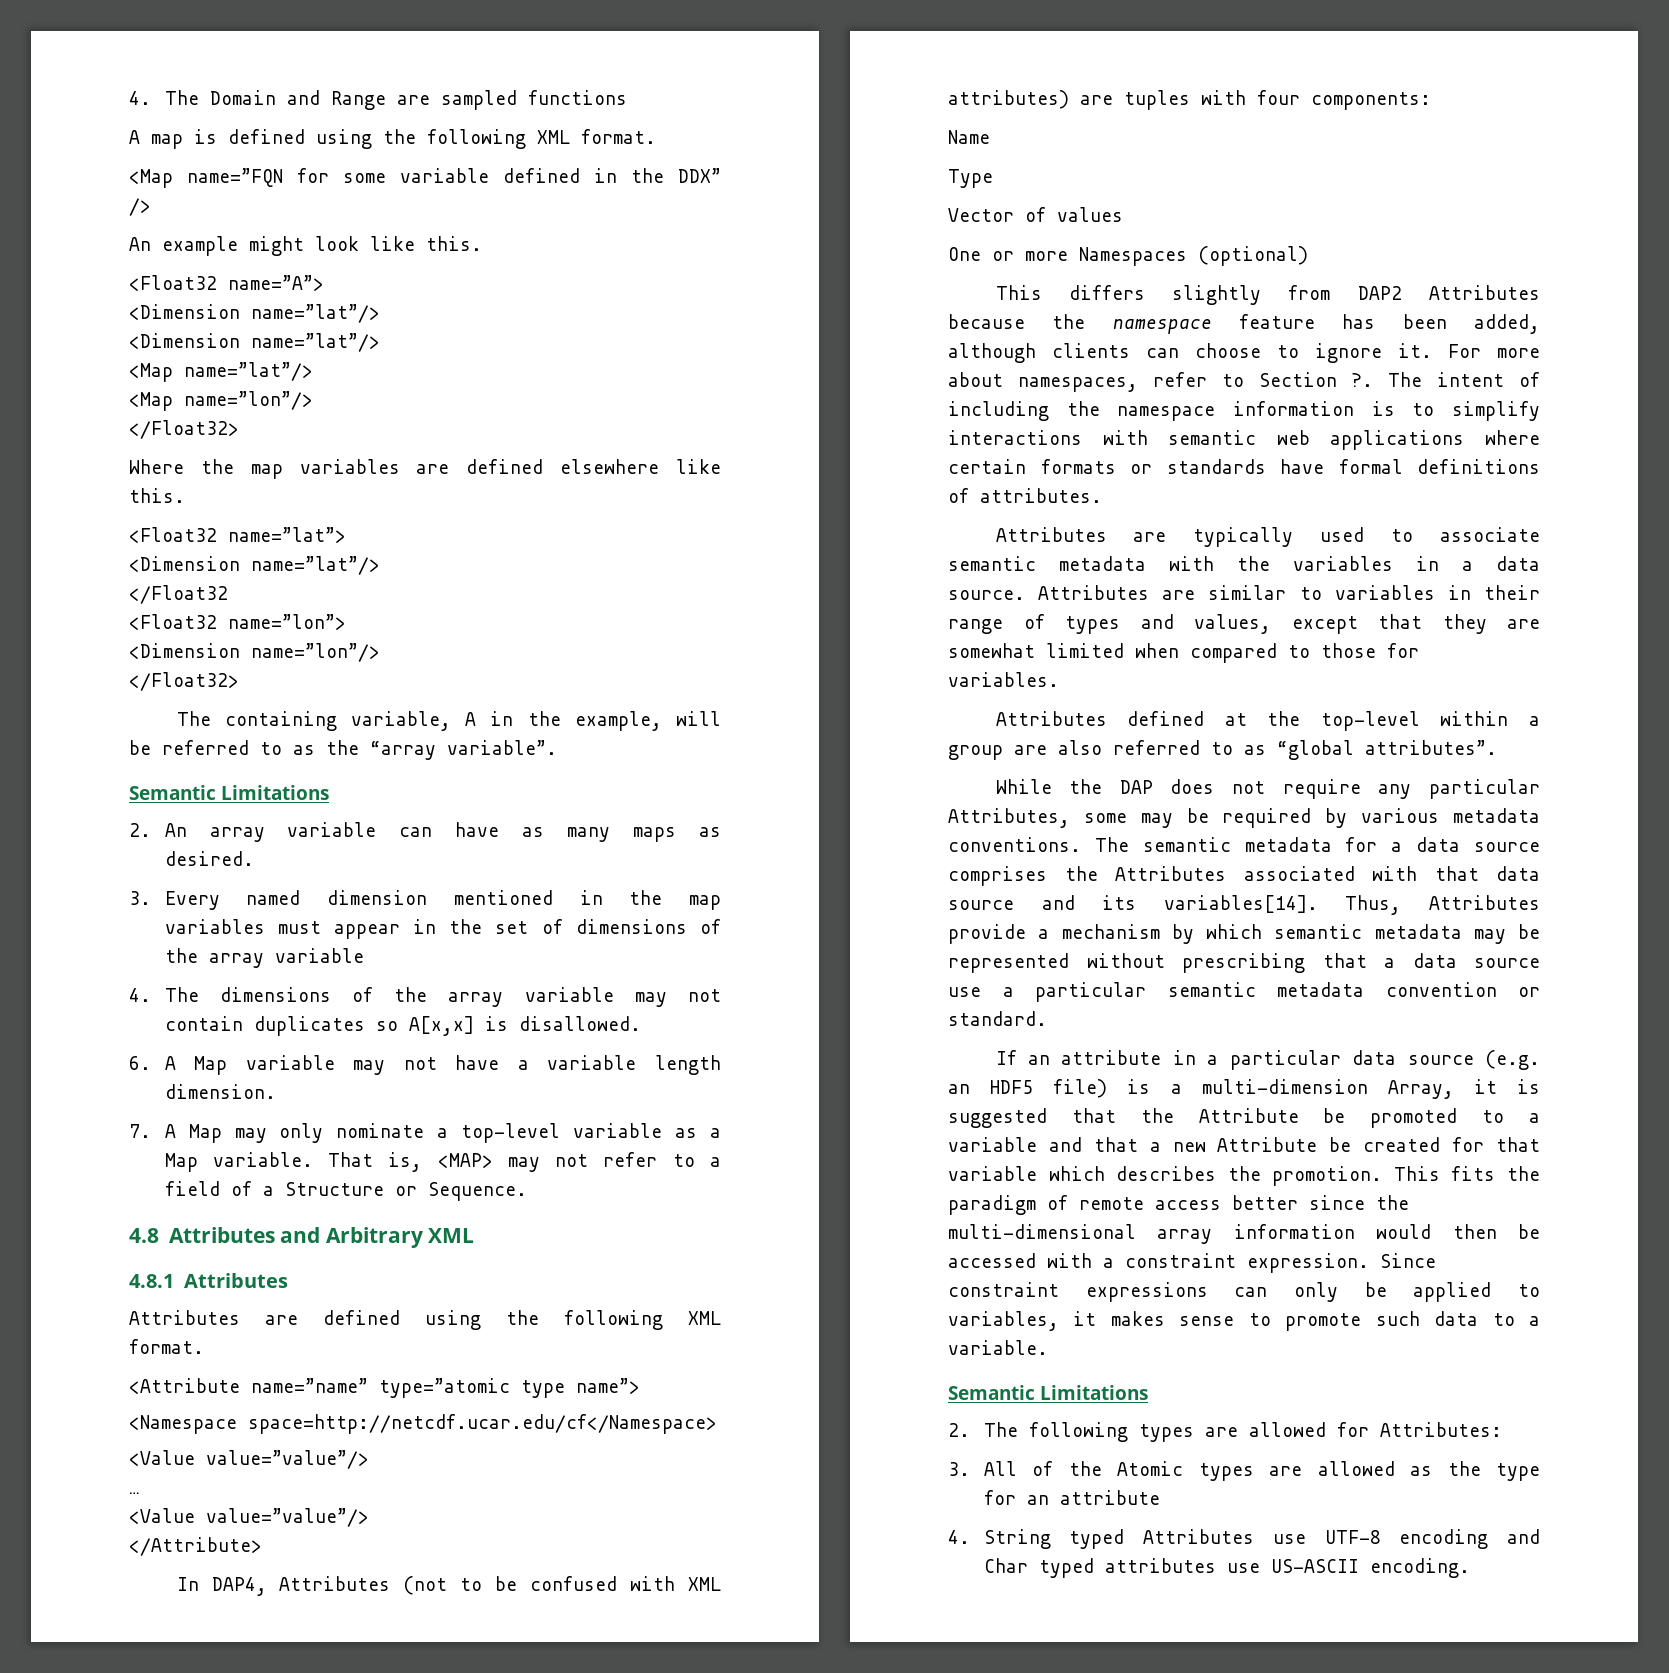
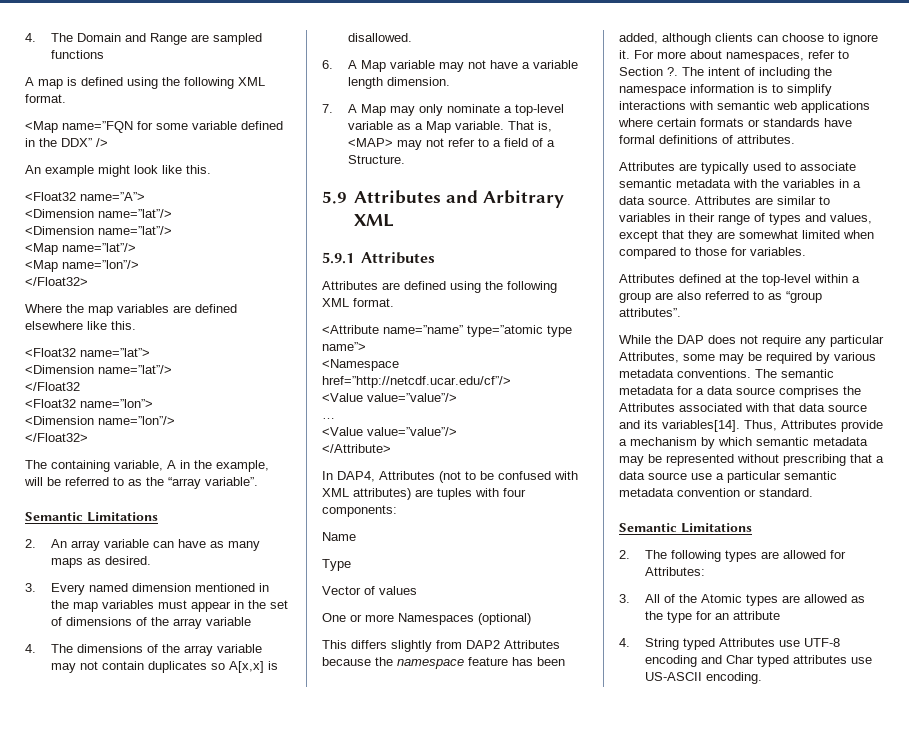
- That is, <MAP> may not refer to a field of a Structure or Sequence.
- 4.8 Attributes and Arbitrary XML
+ That is, <MAP> may not refer to a field of a Structure.
+ 5.9 Attributes and Arbitrary XML
- 4.8.1 Attributes
+ 5.9.1 Attributes
- <Namespace space=http://netcdf.ucar.edu/cf</Namespace>
+ <Namespace href=”http://netcdf.ucar.edu/cf”/>
- Attributes defined at the top-level within a group are also referred to as “global attributes”.
+ Attributes defined at the top-level within a group are also referred to as “group attributes”.
- If an attribute in a particular data source (e.g. an HDF5 file) is a multi-dimension Array, it is suggested that the Attribute be promoted to a variable and that a new Attribute be created for that variable which describes the promotion. This fits the paradigm of remote access better since the multi-dimensional array information would then be accessed with a constraint expression. Since constraint expressions can only be applied to variables, it makes sense to promote such data to a variable.

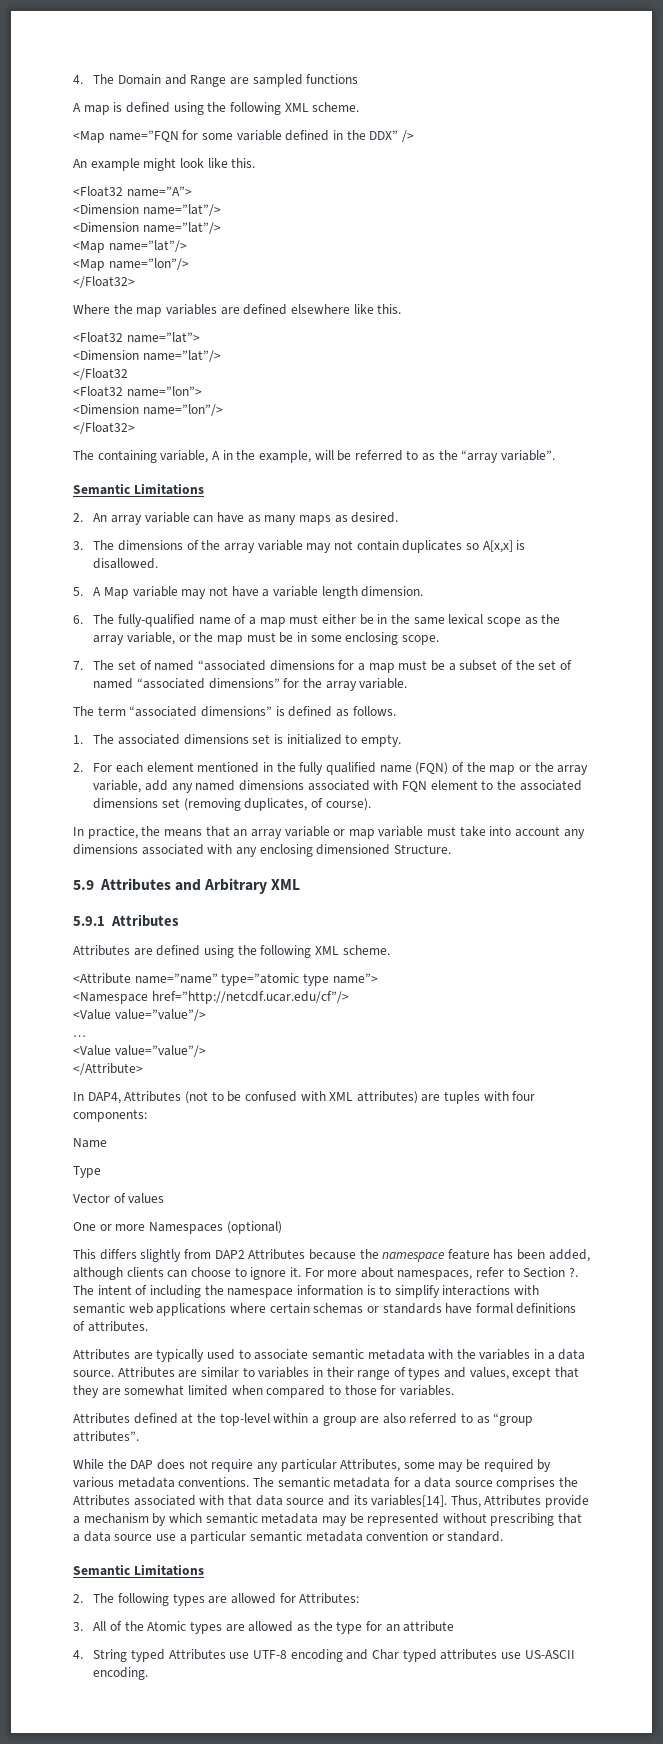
- A map is defined using the following XML format.
+ A map is defined using the following XML scheme.
- 3. Every named dimension mentioned in the map variables must appear in the set of dimensions of the array variable
- 4. The dimensions of the array variable may not contain duplicates so A[x,x] is disallowed.
+ 3. The dimensions of the array variable may not contain duplicates so A[x,x] is disallowed.
- 6. A Map variable may not have a variable length dimension.
+ 5. A Map variable may not have a variable length dimension.
- 7. A Map may only nominate a top-level variable as a Map variable. That is, <MAP> may not refer to a field of a Structure.
+ 6. The fully-qualified name of a map must either be in the same lexical scope as the array variable, or the map must be in some enclosing scope.
+ 7. The set of named “associated dimensions for a map must be a subset of the set of named “associated dimensions” for the array variable.
+ The term “associated dimensions” is defined as follows.
+ 1. The associated dimensions set is initialized to empty.
+ 2. For each element mentioned in the fully qualified name (FQN) of the map or the array variable, add any named dimensions associated with FQN element to the associated dimensions set (removing duplicates, of course).
+ In practice, the means that an array variable or map variable must take into account any dimensions associated with any enclosing dimensioned Structure.
- Attributes are defined using the following XML format.
+ Attributes are defined using the following XML scheme.
- The intent of including the namespace information is to simplify interactions with semantic web applications where certain formats or standards have formal definitions of attributes.
+ The intent of including the namespace information is to simplify interactions with semantic web applications where certain schemas or standards have formal definitions of attributes.

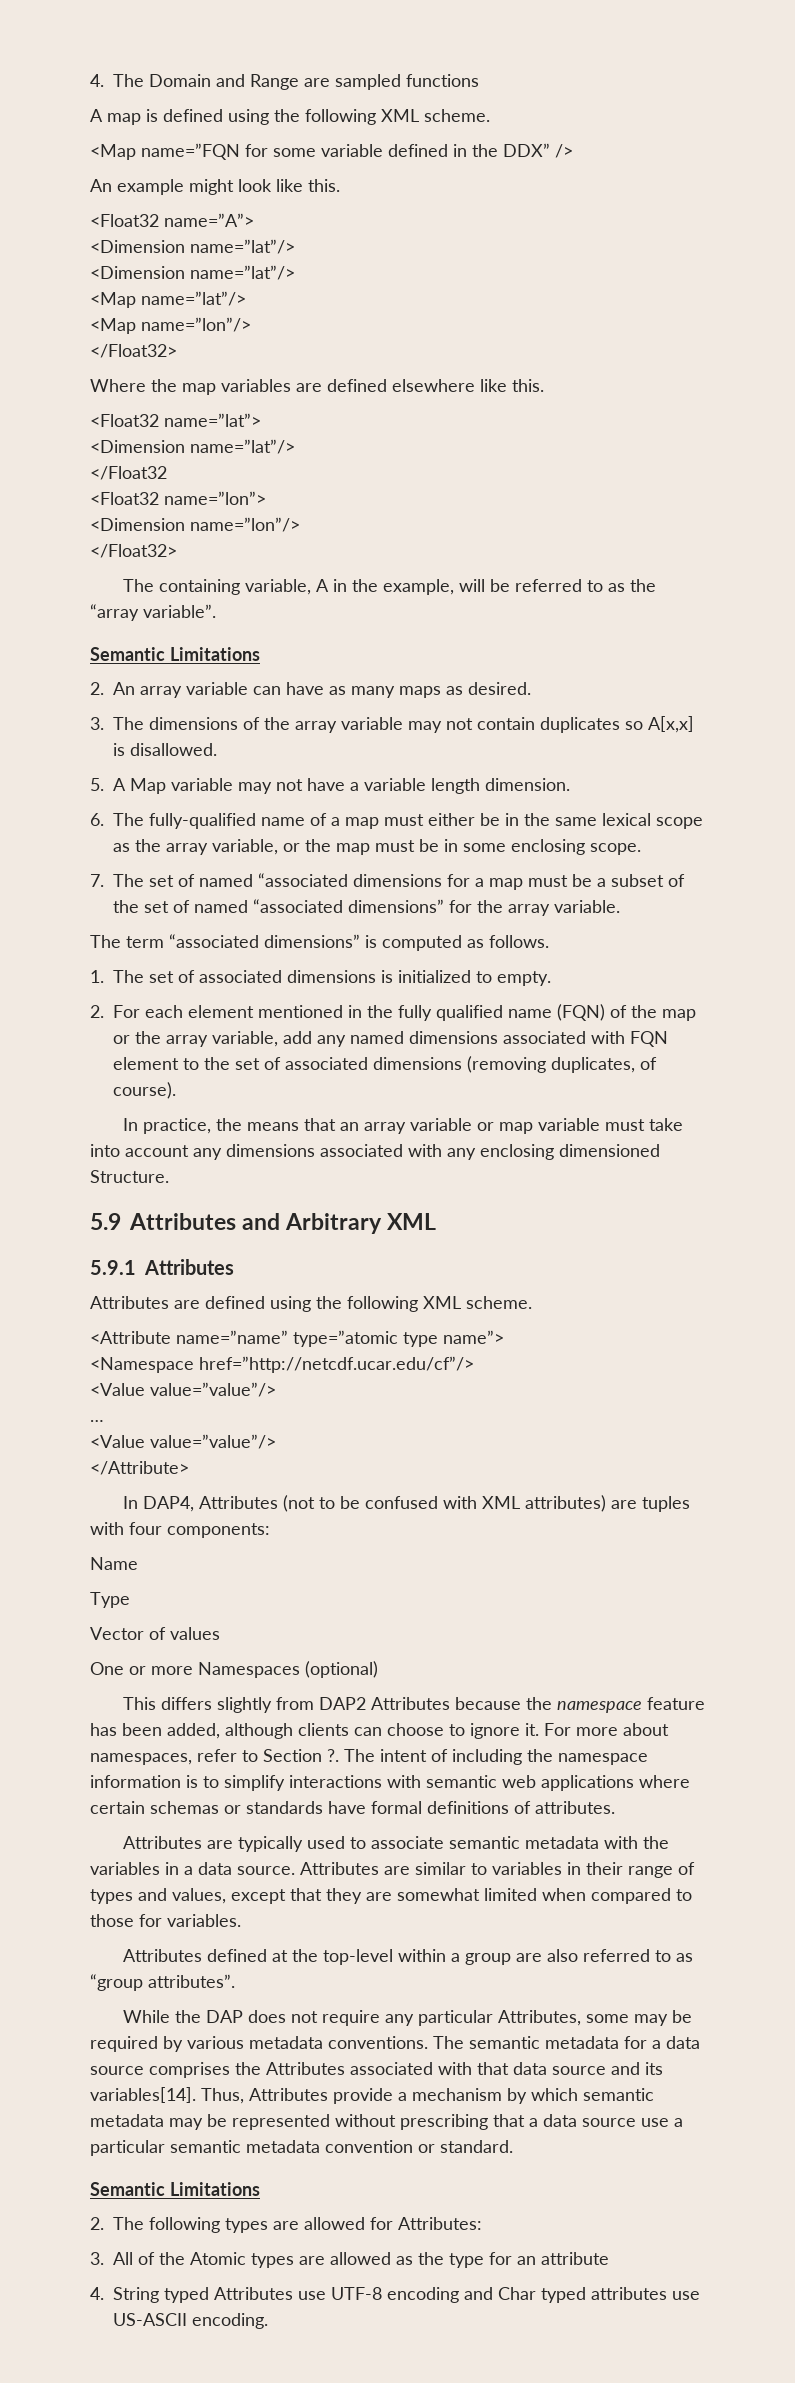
- The term “associated dimensions” is defined as follows.
+ The term “associated dimensions” is computed as follows.
- 1. The associated dimensions set is initialized to empty.
+ 1. The set of associated dimensions is initialized to empty.
- 2. For each element mentioned in the fully qualified name (FQN) of the map or the array variable, add any named dimensions associated with FQN element to the associated dimensions set (removing duplicates, of course).
+ 2. For each element mentioned in the fully qualified name (FQN) of the map or the array variable, add any named dimensions associated with FQN element to the set of associated dimensions (removing duplicates, of course).

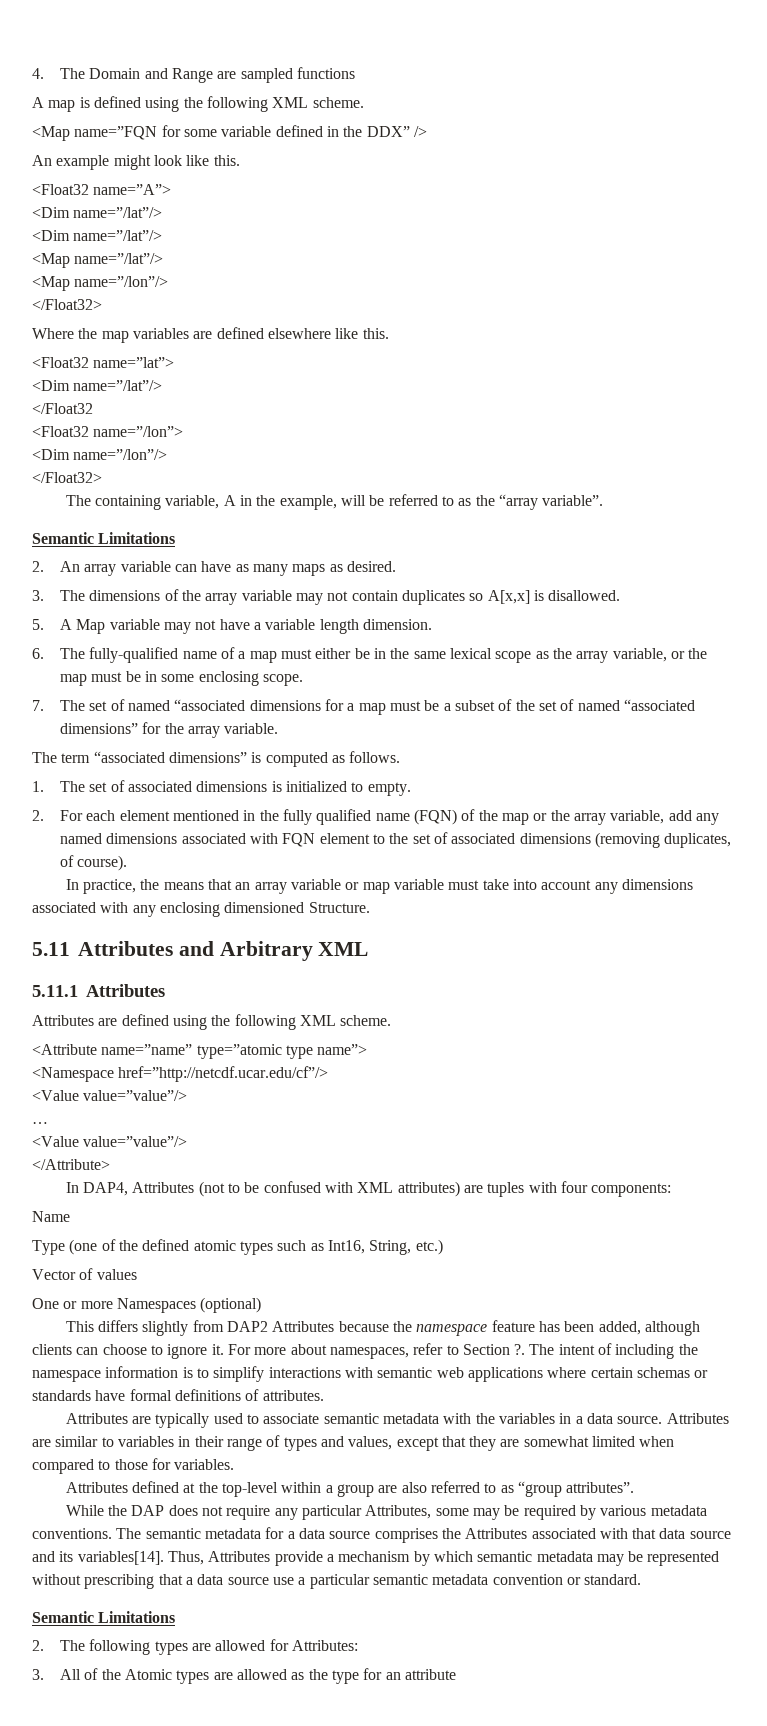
  <Float32 name=”A”>
- <Dimension name=”lat”/>
- <Dimension name=”lat”/>
- <Map name=”lat”/>
- <Map name=”lon”/>
+ <Dim name=”/lat”/>
+ <Dim name=”/lat”/>
+ <Map name=”/lat”/>
+ <Map name=”/lon”/>
  <Float32 name=”lat”>
- <Dimension name=”lat”/>
+ <Dim name=”/lat”/>
- <Float32 name=”lon”>
- <Dimension name=”lon”/>
+ <Float32 name=”/lon”>
+ <Dim name=”/lon”/>
- 5.9 Attributes and Arbitrary XML
+ 5.11 Attributes and Arbitrary XML
- 5.9.1 Attributes
+ 5.11.1 Attributes
- Type
+ Type (one of the defined atomic types such as Int16, String, etc.)
- 4. String typed Attributes use UTF-8 encoding and Char typed attributes use US-ASCII encoding.

